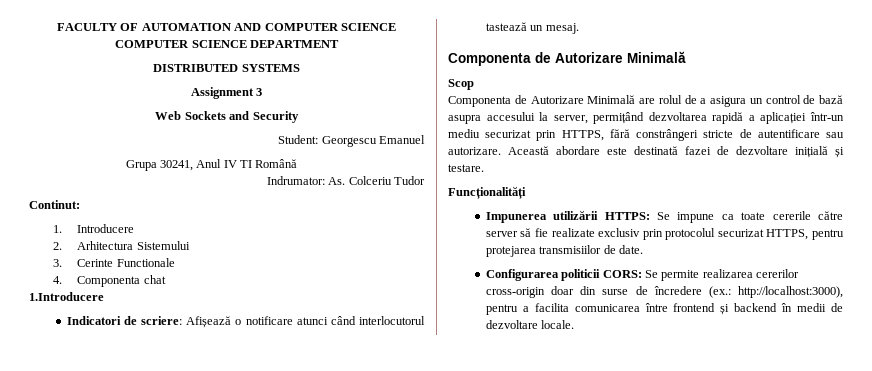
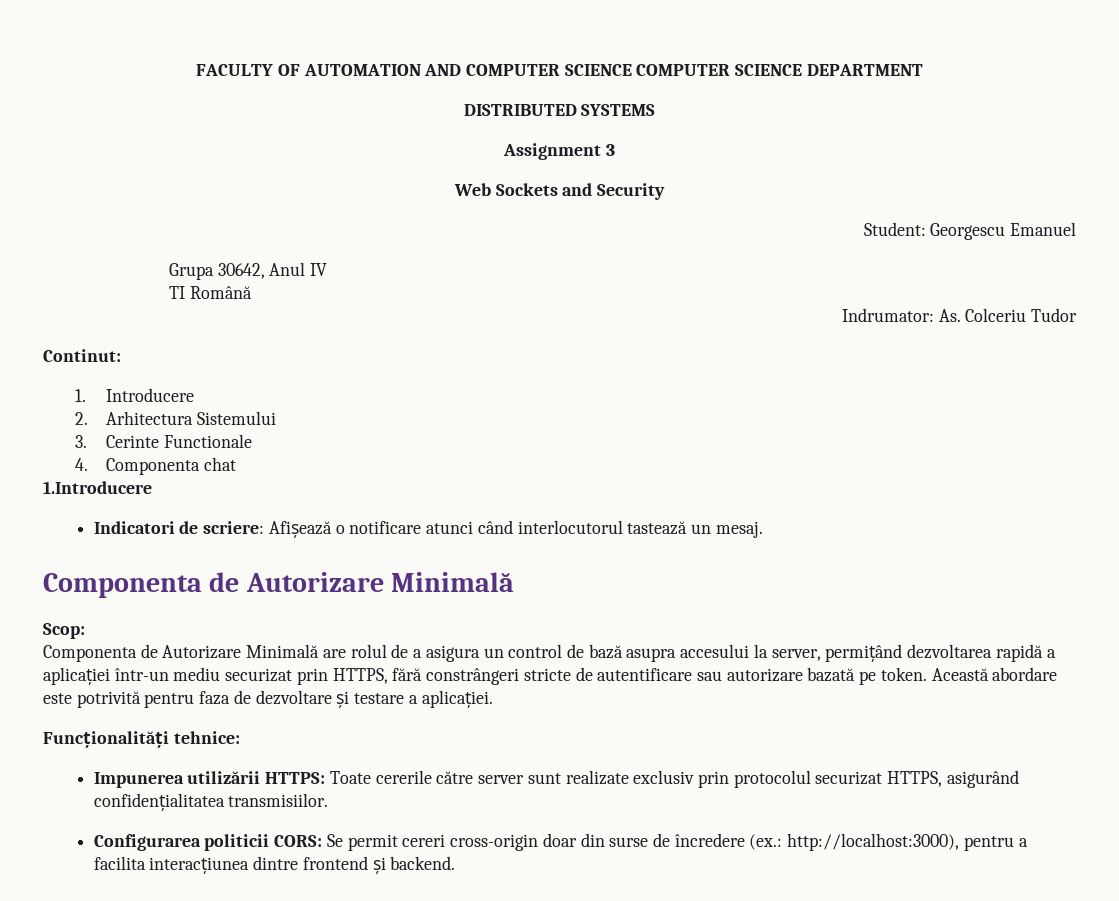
- Grupa 30241, Anul IV TI Română
+ Grupa 30642, Anul IV
+ TI Română
- Scop
+ Scop:
- Componenta de Autorizare Minimală are rolul de a asigura un control de bază asupra accesului la server, permițând dezvoltarea rapidă a aplicației într-un mediu securizat prin HTTPS, fără constrângeri stricte de autentificare sau autorizare. Această abordare este destinată fazei de dezvoltare inițială și testare.
+ Componenta de Autorizare Minimală are rolul de a asigura un control de bază asupra accesului la server, permițând dezvoltarea rapidă a aplicației într-un mediu securizat prin HTTPS, fără constrângeri stricte de autentificare sau autorizare bazată pe token. Această abordare este potrivită pentru faza de dezvoltare și testare a aplicației.
- Funcționalități
+ Funcționalități tehnice:
- Impunerea utilizării HTTPS: Se impune ca toate cererile către server să fie realizate exclusiv prin protocolul securizat HTTPS, pentru protejarea transmisiilor de date.
+ Impunerea utilizării HTTPS: Toate cererile către server sunt realizate exclusiv prin protocolul securizat HTTPS, asigurând confidențialitatea transmisiilor.
- Configurarea politicii CORS: Se permite realizarea cererilor cross-origin doar din surse de încredere (ex.: http://localhost:3000), pentru a facilita comunicarea între frontend și backend în medii de dezvoltare locale.
+ Configurarea politicii CORS: Se permit cereri cross-origin doar din surse de încredere (ex.: http://localhost:3000), pentru a facilita interacțiunea dintre frontend și backend.

